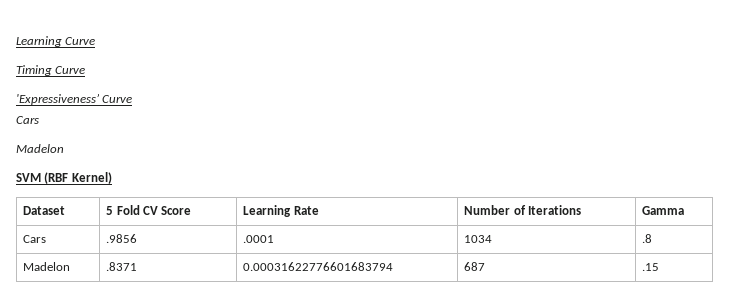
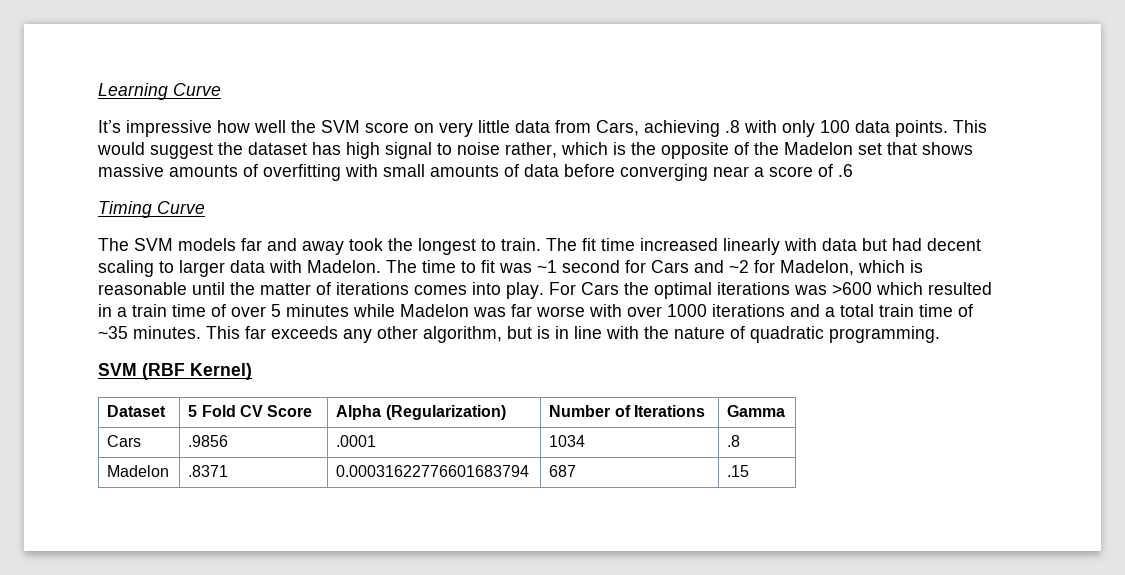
+ It’s impressive how well the SVM score on very little data from Cars, achieving .8 with only 100 data points. This would suggest the dataset has high signal to noise rather, which is the opposite of the Madelon set that shows massive amounts of overfitting with small amounts of data before converging near a score of .6
  Timing Curve
- 'Expressiveness’ Curve
- Cars
- Madelon
+ The SVM models far and away took the longest to train. The fit time increased linearly with data but had decent scaling to larger data with Madelon. The time to fit was ~1 second for Cars and ~2 for Madelon, which is reasonable until the matter of iterations comes into play. For Cars the optimal iterations was >600 which resulted in a train time of over 5 minutes while Madelon was far worse with over 1000 iterations and a total train time of ~35 minutes. This far exceeds any other algorithm, but is in line with the nature of quadratic programming.
- Dataset | 5 Fold CV Score | Learning Rate | Number of Iterations | Gamma
+ Dataset | 5 Fold CV Score | Alpha (Regularization) | Number of Iterations | Gamma

